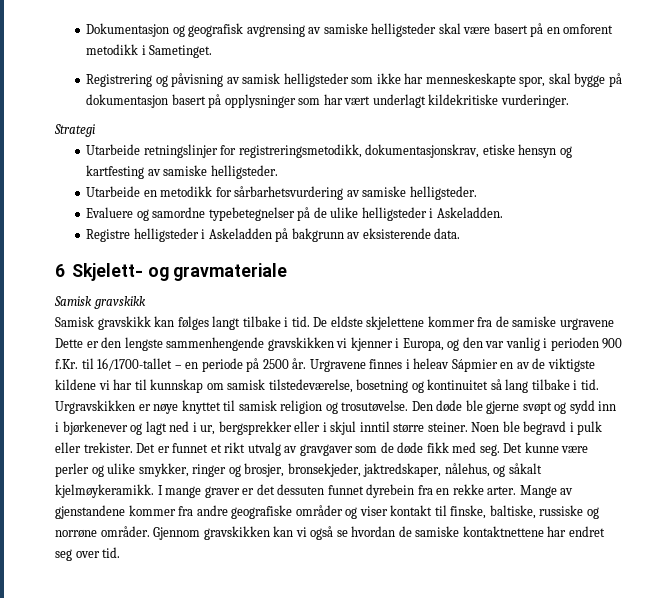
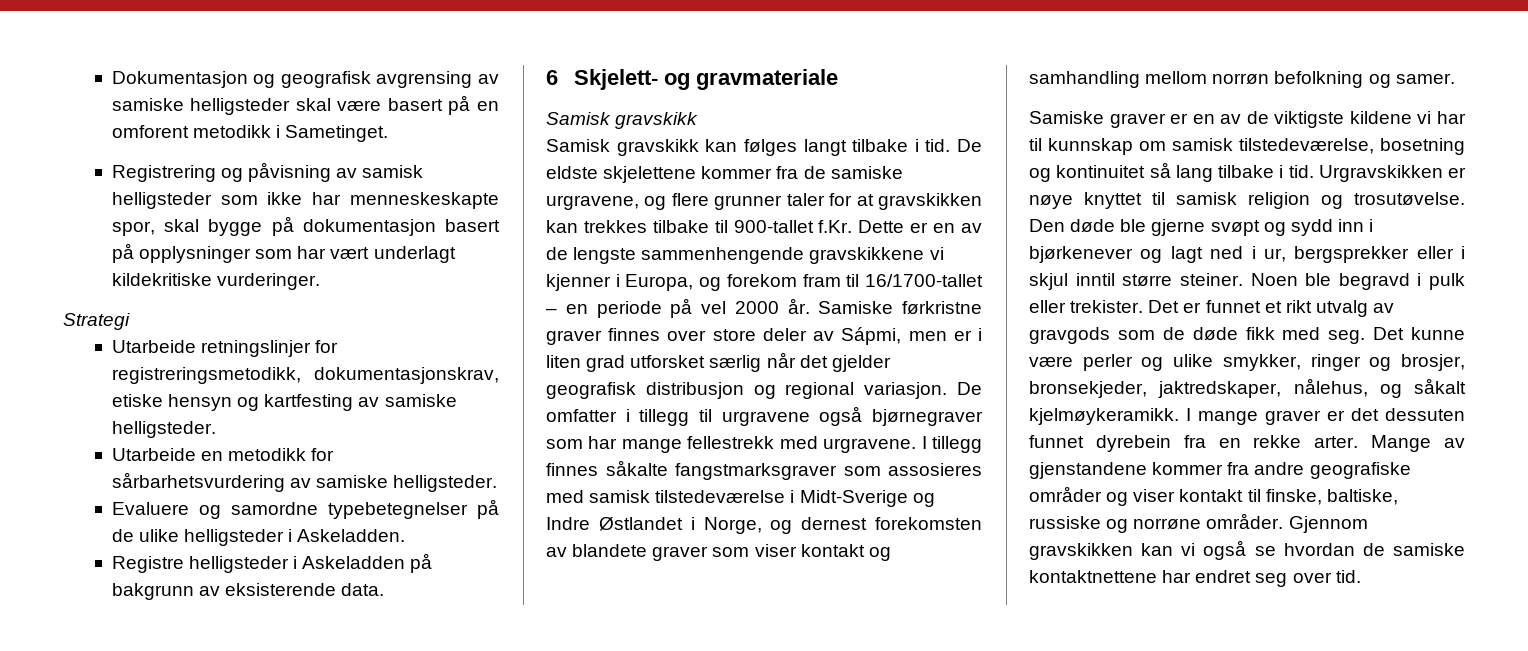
- De eldste skjelettene kommer fra de samiske urgravene Dette er den lengste sammenhengende gravskikken vi kjenner i Europa, og den var vanlig i perioden 900 f.Kr. til 16/1700-tallet – en periode på 2500 år. Urgravene finnes i heleav Sápmier en av de viktigste kildene vi har til kunnskap om samisk tilstedeværelse, bosetning og kontinuitet så lang tilbake i tid.
+ De eldste skjelettene kommer fra de samiske urgravene, og flere grunner taler for at gravskikken kan trekkes tilbake til 900-tallet f.Kr. Dette er en av de lengste sammenhengende gravskikkene vi kjenner i Europa, og forekom fram til 16/1700-tallet – en periode på vel 2000 år. Samiske førkristne graver finnes over store deler av Sápmi, men er i liten grad utforsket særlig når det gjelder geografisk distribusjon og regional variasjon. De omfatter i tillegg til urgravene også bjørnegraver som har mange fellestrekk med urgravene. I tillegg finnes såkalte fangstmarksgraver som assosieres med samisk tilstedeværelse i Midt-Sverige og Indre Østlandet i Norge, og dernest forekomsten av blandete graver som viser kontakt og samhandling mellom norrøn befolkning og samer.
+ Samiske graver er en av de viktigste kildene vi har til kunnskap om samisk tilstedeværelse, bosetning og kontinuitet så lang tilbake i tid.
- Det er funnet et rikt utvalg av gravgaver som de døde fikk med seg.
+ Det er funnet et rikt utvalg av gravgods som de døde fikk med seg.

